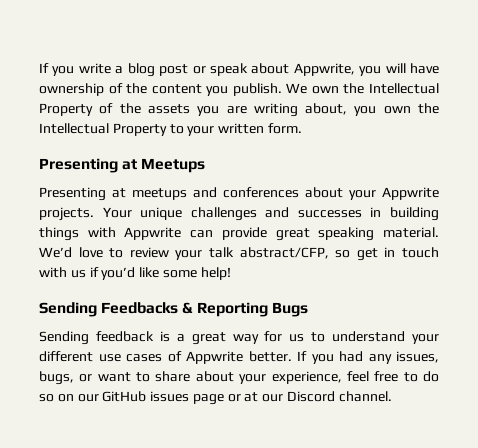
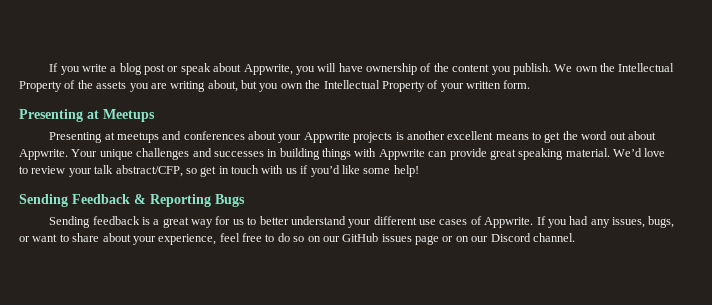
- We own the Intellectual Property of the assets you are writing about, you own the Intellectual Property to your written form.
+ We own the Intellectual Property of the assets you are writing about, but you own the Intellectual Property of your written form.
- Presenting at meetups and conferences about your Appwrite projects.
+ Presenting at meetups and conferences about your Appwrite projects is another excellent means to get the word out about Appwrite.
- Sending Feedbacks & Reporting Bugs
+ Sending Feedback & Reporting Bugs
- Sending feedback is a great way for us to understand your different use cases of Appwrite better.
+ Sending feedback is a great way for us to better understand your different use cases of Appwrite.
- If you had any issues, bugs, or want to share about your experience, feel free to do so on our GitHub issues page or at our Discord channel.
+ If you had any issues, bugs, or want to share about your experience, feel free to do so on our GitHub issues page or on our Discord channel.

